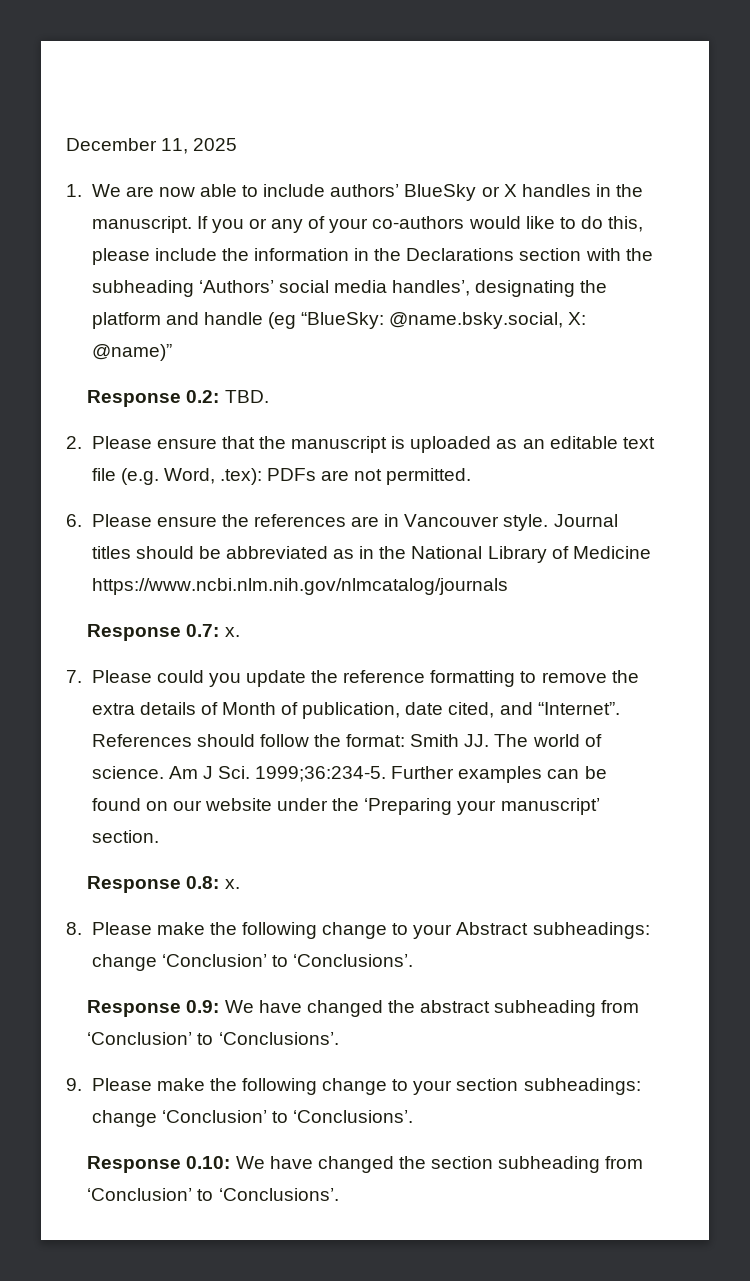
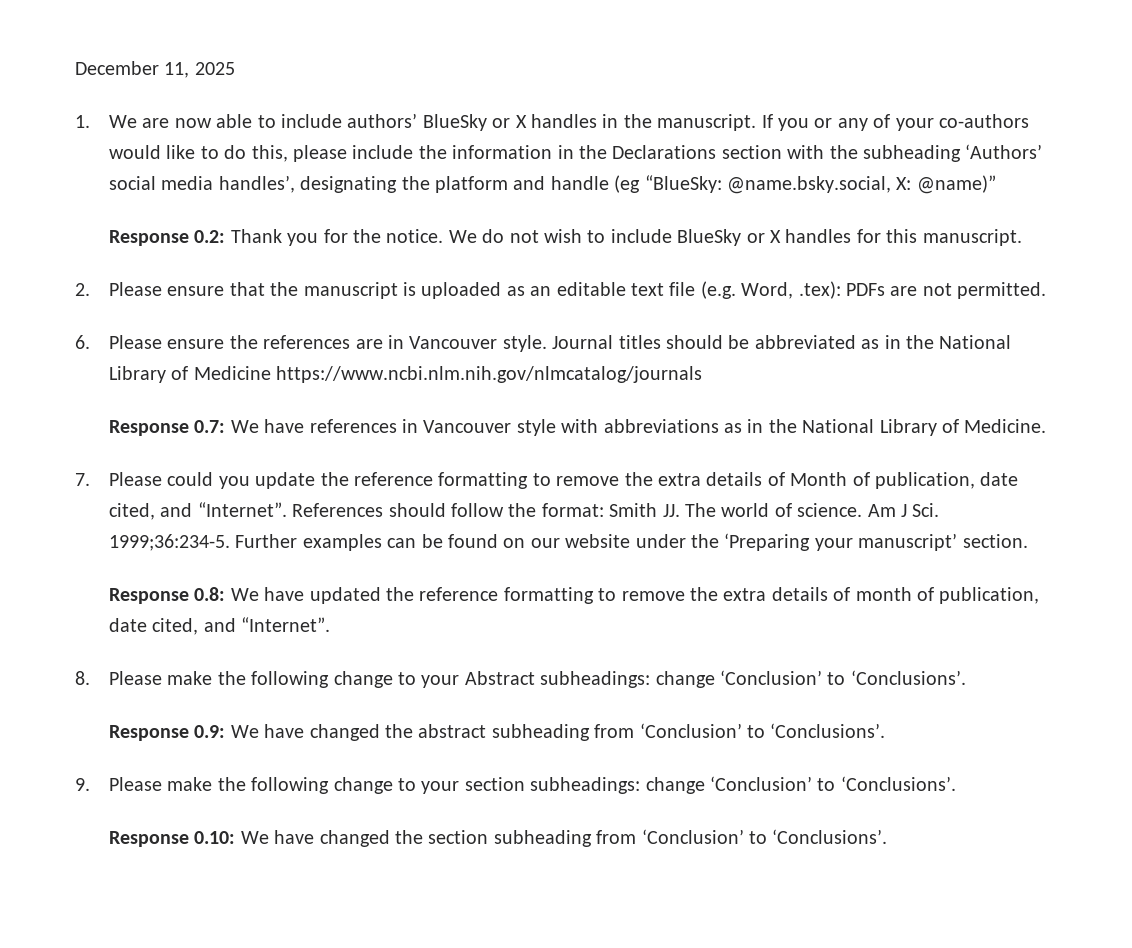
- Response 0.2: TBD.
+ Response 0.2: Thank you for the notice. We do not wish to include BlueSky or X handles for this manuscript.
- Response 0.7: x.
+ Response 0.7: We have references in Vancouver style with abbreviations as in the National Library of Medicine.
- Response 0.8: x.
+ Response 0.8: We have updated the reference formatting to remove the extra details of month of publication, date cited, and “Internet”.

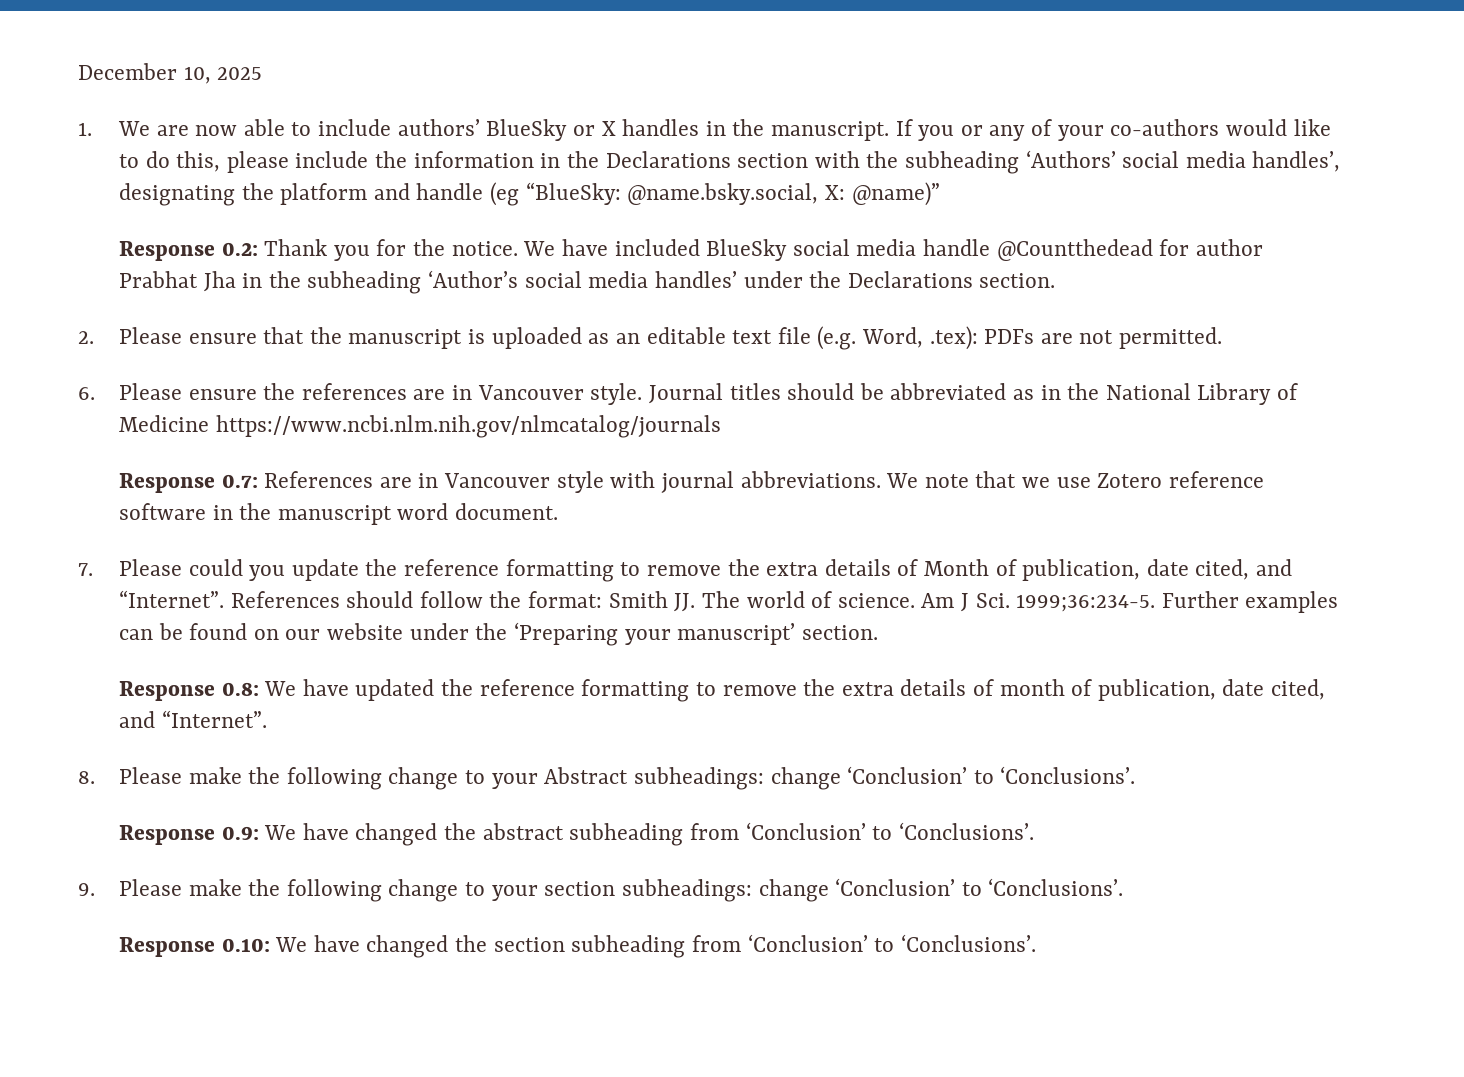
- December 11, 2025
+ December 10, 2025
- We do not wish to include BlueSky or X handles for this manuscript.
+ We have included BlueSky social media handle @Countthedead for author Prabhat Jha in the subheading ‘Author’s social media handles’ under the Declarations section.
- Response 0.7: We have references in Vancouver style with abbreviations as in the National Library of Medicine.
+ Response 0.7: References are in Vancouver style with journal abbreviations. We note that we use Zotero reference software in the manuscript word document.

